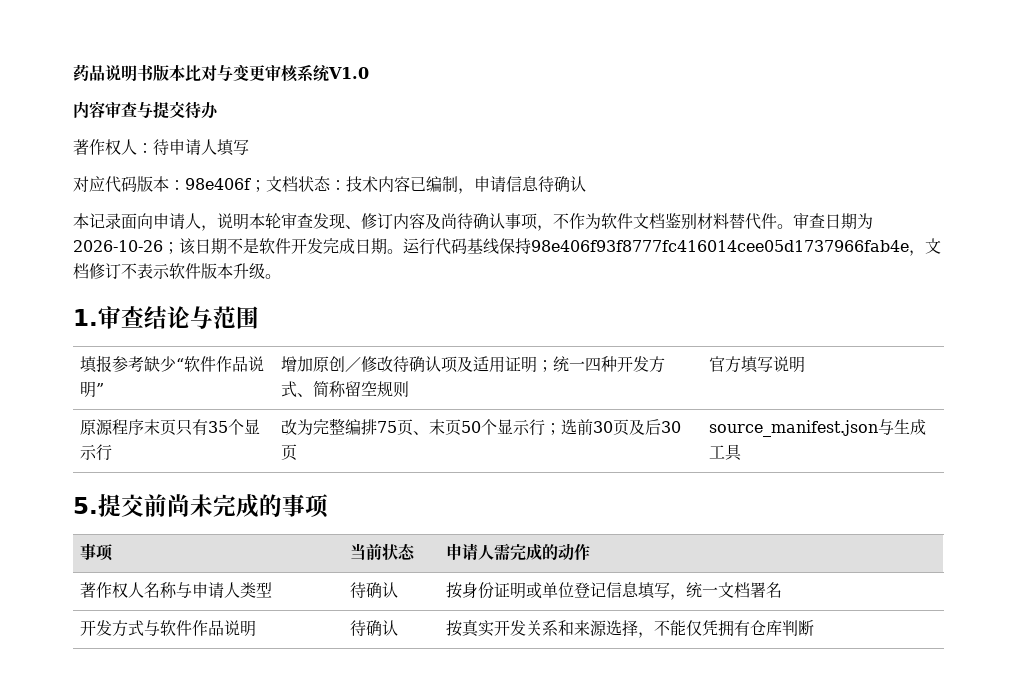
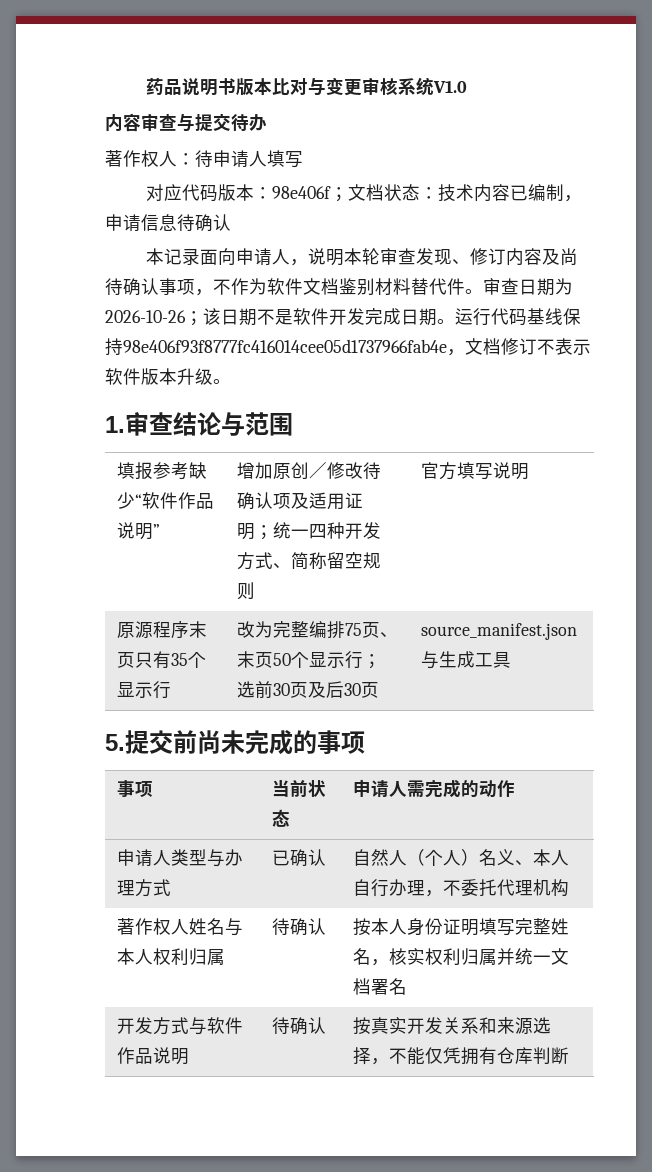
- 著作权人名称与申请人类型 | 待确认 | 按身份证明或单位登记信息填写，统一文档署名
+ 申请人类型与办理方式 | 已确认 | 自然人（个人）名义、本人自行办理，不委托代理机构
+ 著作权人姓名与本人权利归属 | 待确认 | 按本人身份证明填写完整姓名，核实权利归属并统一文档署名

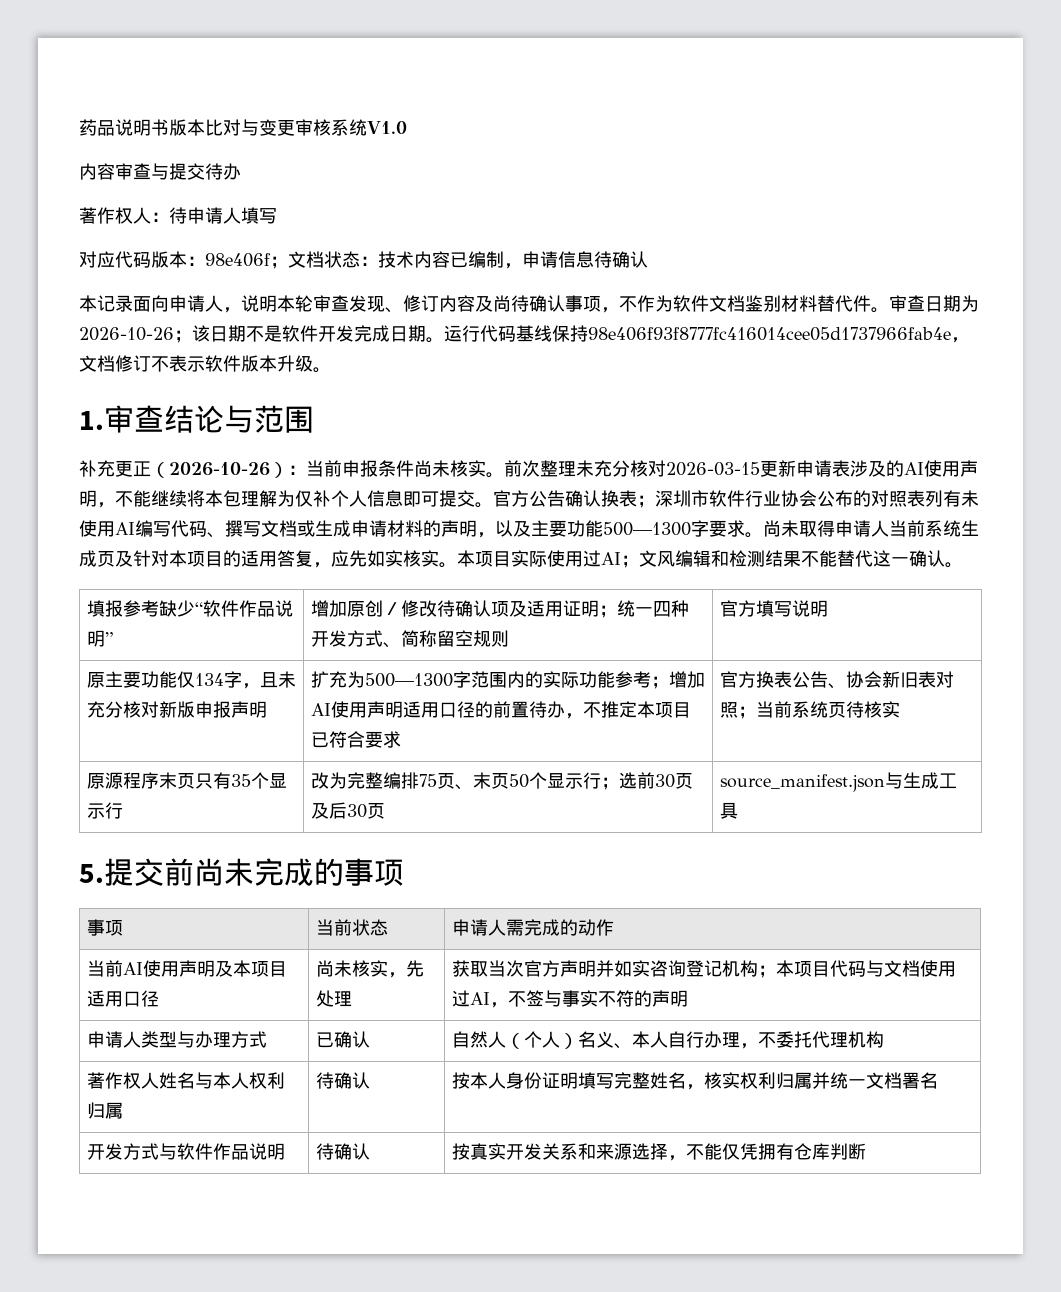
+ 补充更正（2026-10-26）：当前申报条件尚未核实。前次整理未充分核对2026-03-15更新申请表涉及的AI使用声明，不能继续将本包理解为仅补个人信息即可提交。官方公告确认换表；深圳市软件行业协会公布的对照表列有未使用AI编写代码、撰写文档或生成申请材料的声明，以及主要功能500—1300字要求。尚未取得申请人当前系统生成页及针对本项目的适用答复，应先如实核实。本项目实际使用过AI；文风编辑和检测结果不能替代这一确认。
+ 原主要功能仅134字，且未充分核对新版申报声明 | 扩充为500—1300字范围内的实际功能参考；增加AI使用声明适用口径的前置待办，不推定本项目已符合要求 | 官方换表公告、协会新旧表对照；当前系统页待核实
+ 当前AI使用声明及本项目适用口径 | 尚未核实，先处理 | 获取当次官方声明并如实咨询登记机构；本项目代码与文档使用过AI，不签与事实不符的声明

